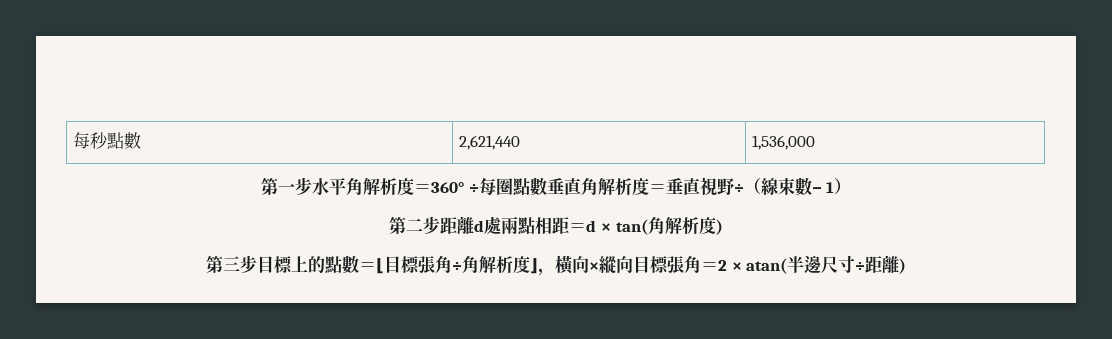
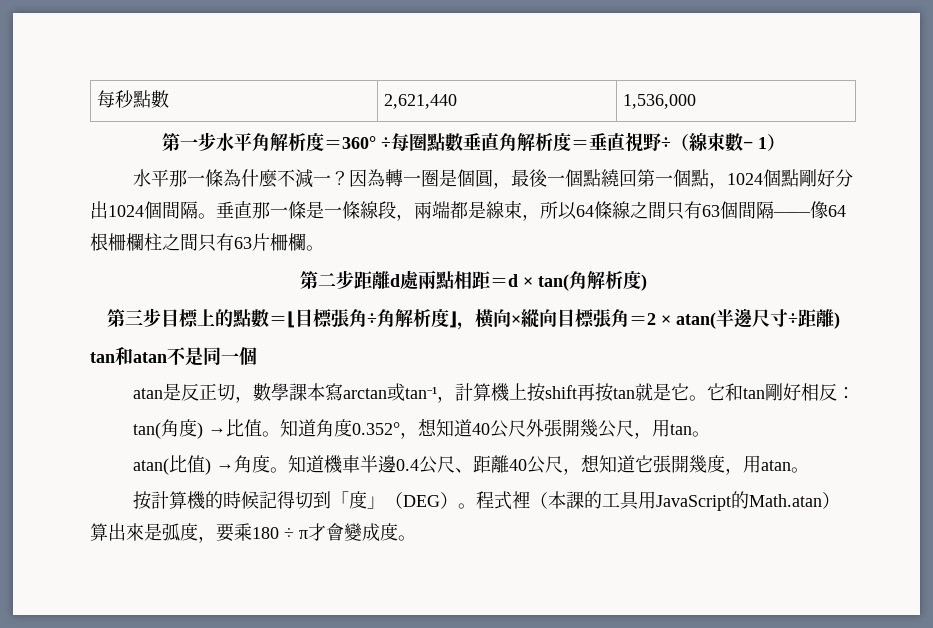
+ 水平那一條為什麼不減一？因為轉一圈是個圓，最後一個點繞回第一個點，1024個點剛好分出1024個間隔。垂直那一條是一條線段，兩端都是線束，所以64條線之間只有63個間隔——像64根柵欄柱之間只有63片柵欄。
+ tan和atan不是同一個
+ atan是反正切，數學課本寫arctan或tan⁻¹，計算機上按shift再按tan就是它。它和tan剛好相反：
+ tan(角度) →比值。知道角度0.352°，想知道40公尺外張開幾公尺，用tan。
+ atan(比值) →角度。知道機車半邊0.4公尺、距離40公尺，想知道它張開幾度，用atan。
+ 按計算機的時候記得切到「度」（DEG）。程式裡（本課的工具用JavaScript的Math.atan）算出來是弧度，要乘180 ÷ π才會變成度。

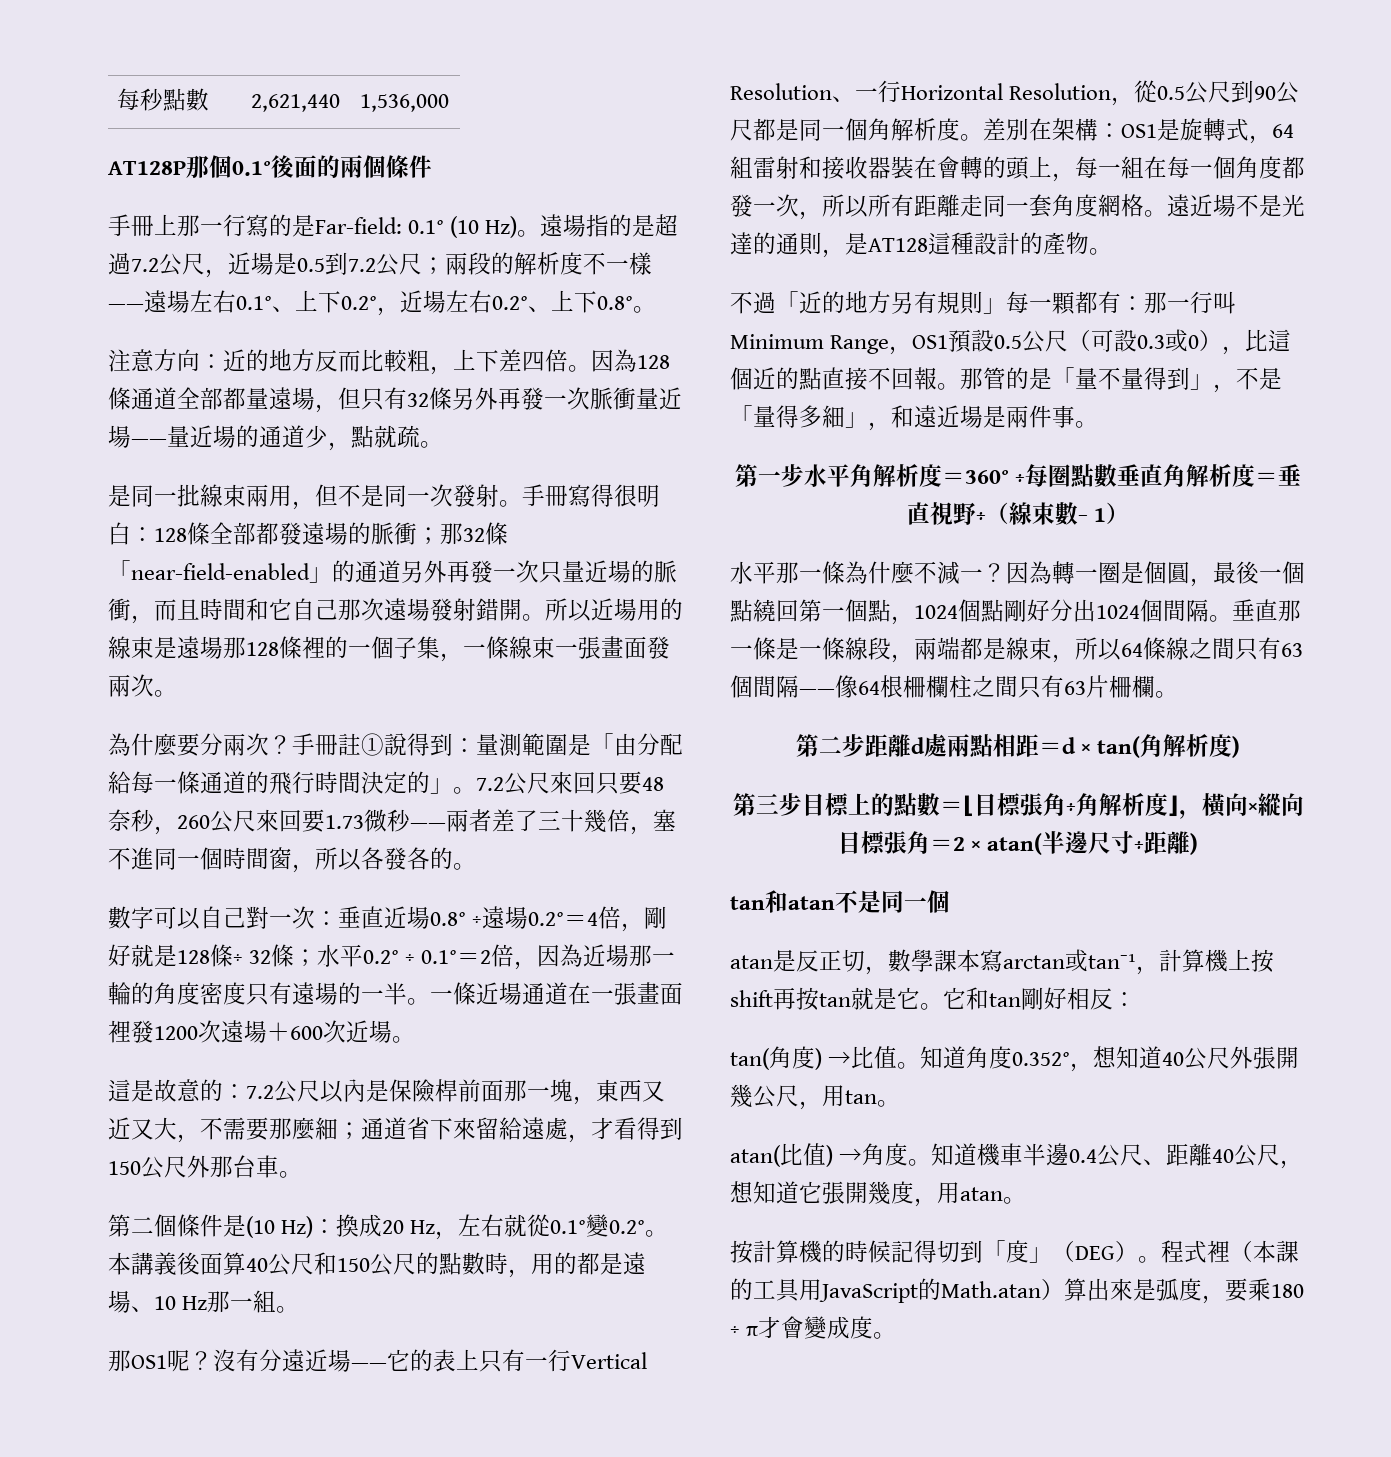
+ AT128P那個0.1°後面的兩個條件
+ 手冊上那一行寫的是Far-field: 0.1° (10 Hz)。遠場指的是超過7.2公尺，近場是0.5到7.2公尺；兩段的解析度不一樣——遠場左右0.1°、上下0.2°，近場左右0.2°、上下0.8°。
+ 注意方向：近的地方反而比較粗，上下差四倍。因為128條通道全部都量遠場，但只有32條另外再發一次脈衝量近場——量近場的通道少，點就疏。
+ 是同一批線束兩用，但不是同一次發射。手冊寫得很明白：128條全部都發遠場的脈衝；那32條「near-field-enabled」的通道另外再發一次只量近場的脈衝，而且時間和它自己那次遠場發射錯開。所以近場用的線束是遠場那128條裡的一個子集，一條線束一張畫面發兩次。
+ 為什麼要分兩次？手冊註①說得到：量測範圍是「由分配給每一條通道的飛行時間決定的」。7.2公尺來回只要48奈秒，260公尺來回要1.73微秒——兩者差了三十幾倍，塞不進同一個時間窗，所以各發各的。
+ 數字可以自己對一次：垂直近場0.8° ÷遠場0.2°＝4倍，剛好就是128條÷ 32條；水平0.2° ÷ 0.1°＝2倍，因為近場那一輪的角度密度只有遠場的一半。一條近場通道在一張畫面裡發1200次遠場＋600次近場。
+ 這是故意的：7.2公尺以內是保險桿前面那一塊，東西又近又大，不需要那麼細；通道省下來留給遠處，才看得到150公尺外那台車。
+ 第二個條件是(10 Hz)：換成20 Hz，左右就從0.1°變0.2°。本講義後面算40公尺和150公尺的點數時，用的都是遠場、10 Hz那一組。
+ 那OS1呢？沒有分遠近場——它的表上只有一行Vertical Resolution、一行Horizontal Resolution，從0.5公尺到90公尺都是同一個角解析度。差別在架構：OS1是旋轉式，64組雷射和接收器裝在會轉的頭上，每一組在每一個角度都發一次，所以所有距離走同一套角度網格。遠近場不是光達的通則，是AT128這種設計的產物。
+ 不過「近的地方另有規則」每一顆都有：那一行叫Minimum Range，OS1預設0.5公尺（可設0.3或0），比這個近的點直接不回報。那管的是「量不量得到」，不是「量得多細」，和遠近場是兩件事。

